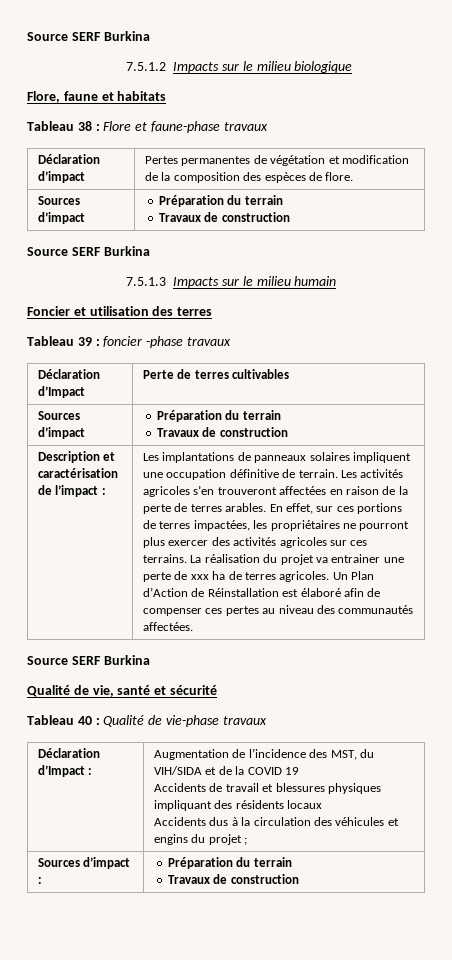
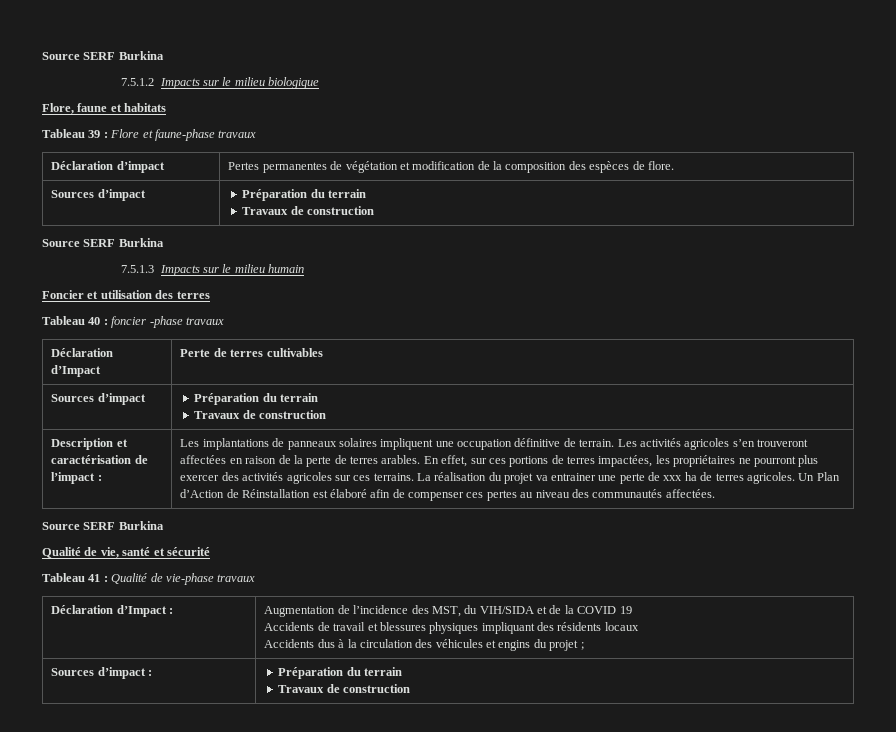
- Tableau 38 : Flore et faune-phase travaux
+ Tableau 39 : Flore et faune-phase travaux
- Tableau 39 : foncier -phase travaux
+ Tableau 40 : foncier -phase travaux
- Tableau 40 : Qualité de vie-phase travaux
+ Tableau 41 : Qualité de vie-phase travaux

